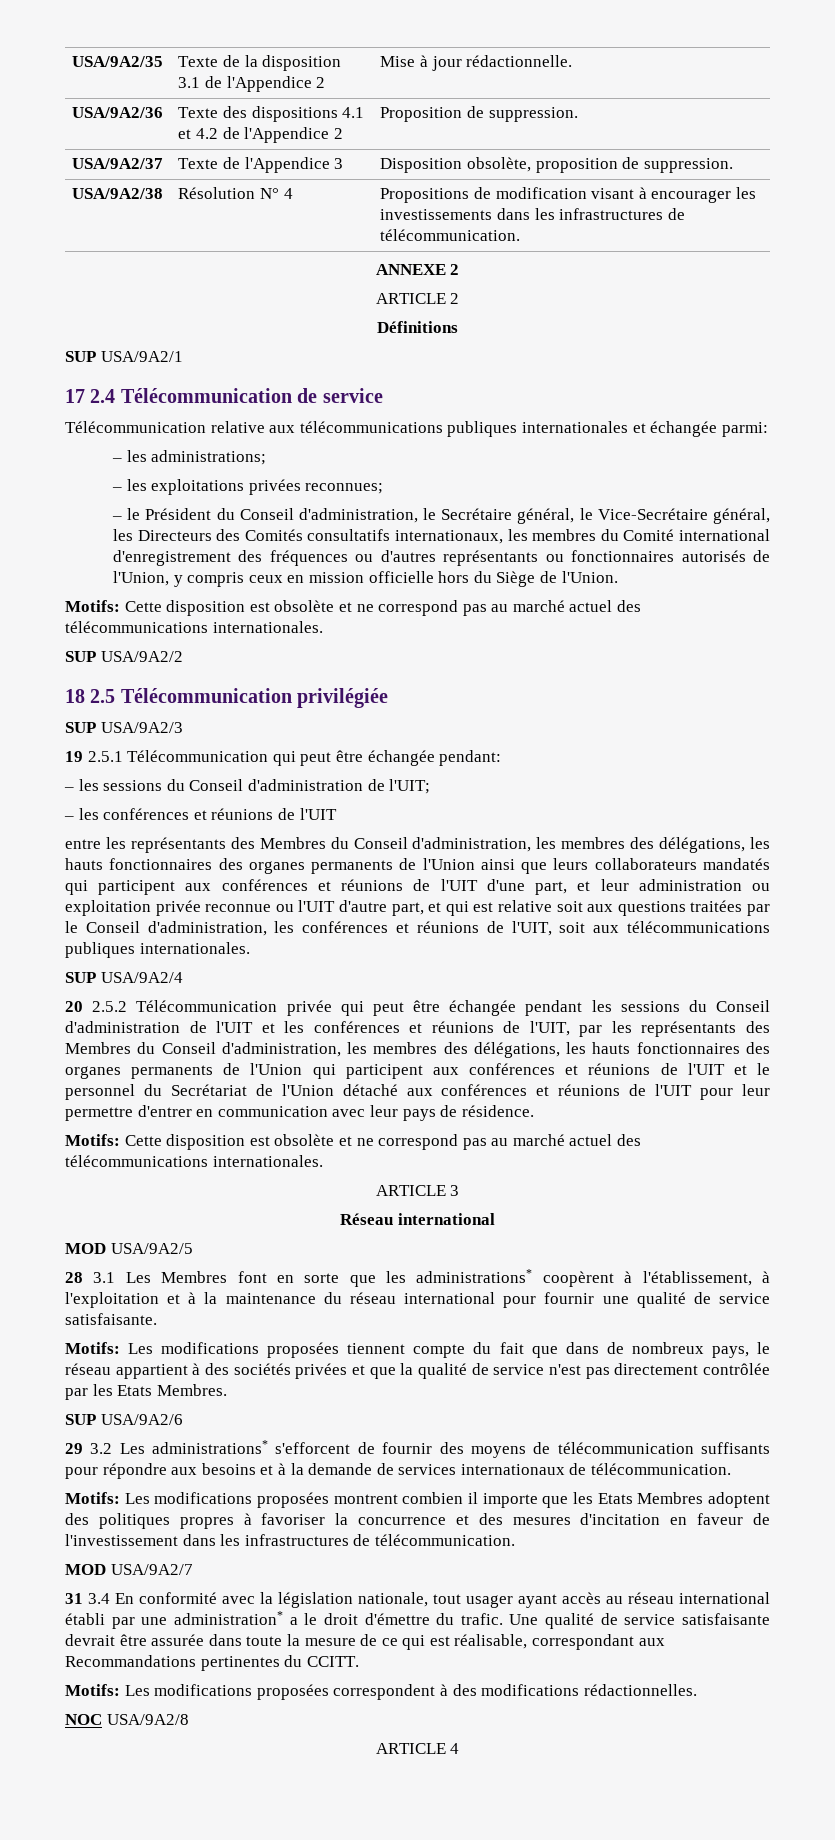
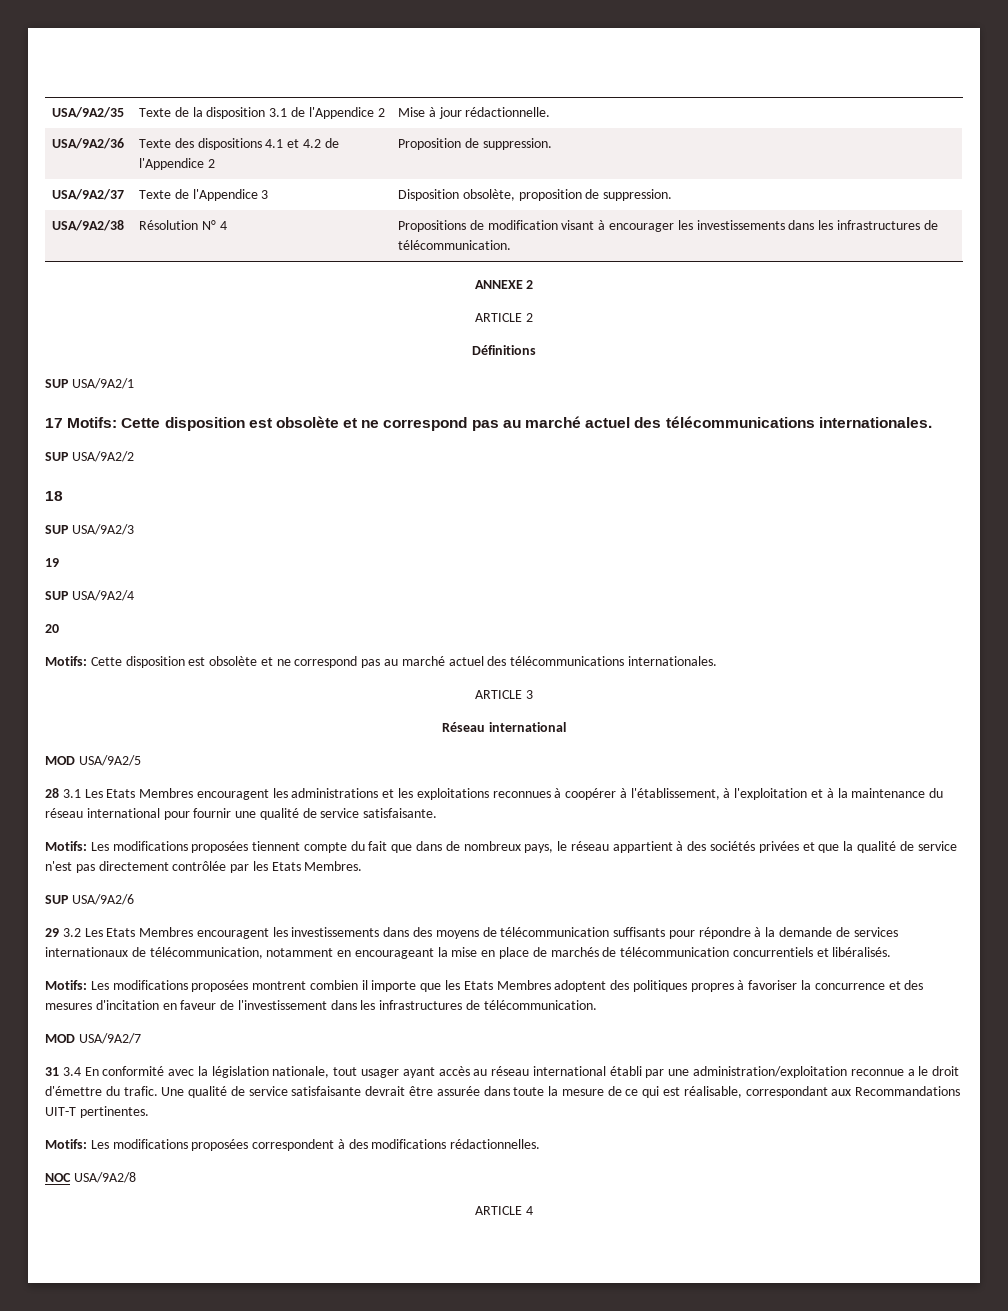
- 17 2.4 Télécommunication de service
- Télécommunication relative aux télécommunications publiques internationales et échangée parmi:
- – les administrations;
- – les exploitations privées reconnues;
- – le Président du Conseil d'administration, le Secrétaire général, le Vice-Secrétaire général, les Directeurs des Comités consultatifs internationaux, les membres du Comité international d'enregistrement des fréquences ou d'autres représentants ou fonctionnaires autorisés de l'Union, y compris ceux en mission officielle hors du Siège de l'Union.
- Motifs: Cette disposition est obsolète et ne correspond pas au marché actuel des télécommunications internationales.
+ 17 Motifs: Cette disposition est obsolète et ne correspond pas au marché actuel des télécommunications internationales.
- 18 2.5 Télécommunication privilégiée
+ 18
- 19 2.5.1 Télécommunication qui peut être échangée pendant:
- – les sessions du Conseil d'administration de l'UIT;
- – les conférences et réunions de l'UIT
- entre les représentants des Membres du Conseil d'administration, les membres des délégations, les hauts fonctionnaires des organes permanents de l'Union ainsi que leurs collaborateurs mandatés qui participent aux conférences et réunions de l'UIT d'une part, et leur administration ou exploitation privée reconnue ou l'UIT d'autre part, et qui est relative soit aux questions traitées par le Conseil d'administration, les conférences et réunions de l'UIT, soit aux télécommunications publiques internationales.
+ 19
  SUP USA/9A2/4
- 20 2.5.2 Télécommunication privée qui peut être échangée pendant les sessions du Conseil d'administration de l'UIT et les conférences et réunions de l'UIT, par les représentants des Membres du Conseil d'administration, les membres des délégations, les hauts fonctionnaires des organes permanents de l'Union qui participent aux conférences et réunions de l'UIT et le personnel du Secrétariat de l'Union détaché aux conférences et réunions de l'UIT pour leur permettre d'entrer en communication avec leur pays de résidence.
+ 20
- 28 3.1 Les Membres font en sorte que les administrations* coopèrent à l'établissement, à l'exploitation et à la maintenance du réseau international pour fournir une qualité de service satisfaisante.
+ 28 3.1 Les Etats Membres encouragent les administrations et les exploitations reconnues à coopérer à l'établissement, à l'exploitation et à la maintenance du réseau international pour fournir une qualité de service satisfaisante.
- 29 3.2 Les administrations* s'efforcent de fournir des moyens de télécommunication suffisants pour répondre aux besoins et à la demande de services internationaux de télécommunication.
+ 29 3.2 Les Etats Membres encouragent les investissements dans des moyens de télécommunication suffisants pour répondre à la demande de services internationaux de télécommunication, notamment en encourageant la mise en place de marchés de télécommunication concurrentiels et libéralisés.
- 31 3.4 En conformité avec la législation nationale, tout usager ayant accès au réseau international établi par une administration* a le droit d'émettre du trafic.
+ 31 3.4 En conformité avec la législation nationale, tout usager ayant accès au réseau international établi par une administration/exploitation reconnue a le droit d'émettre du trafic.
- Une qualité de service satisfaisante devrait être assurée dans toute la mesure de ce qui est réalisable, correspondant aux Recommandations pertinentes du CCITT.
+ Une qualité de service satisfaisante devrait être assurée dans toute la mesure de ce qui est réalisable, correspondant aux Recommandations UIT-T pertinentes.

